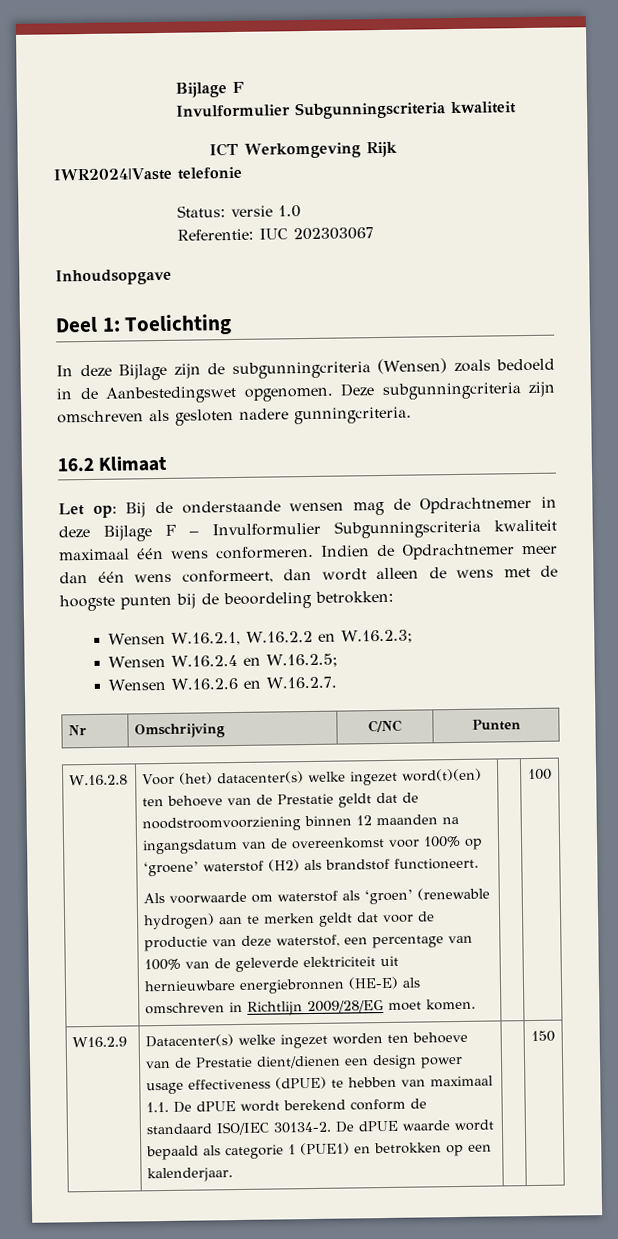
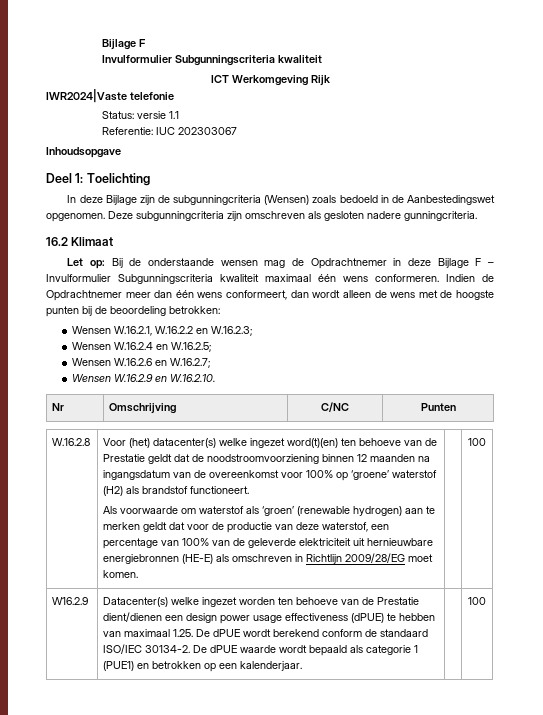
- Status: versie 1.0
+ Status: versie 1.1
- Wensen W.16.2.6 en W.16.2.7.
+ Wensen W.16.2.6 en W.16.2.7;
+ Wensen W.16.2.9 en W.16.2.10.
- Datacenter(s) welke ingezet worden ten behoeve van de Prestatie dient/dienen een design power usage effectiveness (dPUE) te hebben van maximaal 1.1. De dPUE wordt berekend conform de standaard ISO/IEC 30134-2.
+ Datacenter(s) welke ingezet worden ten behoeve van de Prestatie dient/dienen een design power usage effectiveness (dPUE) te hebben van maximaal 1.25. De dPUE wordt berekend conform de standaard ISO/IEC 30134-2.
- De dPUE waarde wordt bepaald als categorie 1 (PUE1) en betrokken op een kalenderjaar. | | 150
+ De dPUE waarde wordt bepaald als categorie 1 (PUE1) en betrokken op een kalenderjaar. | | 100

